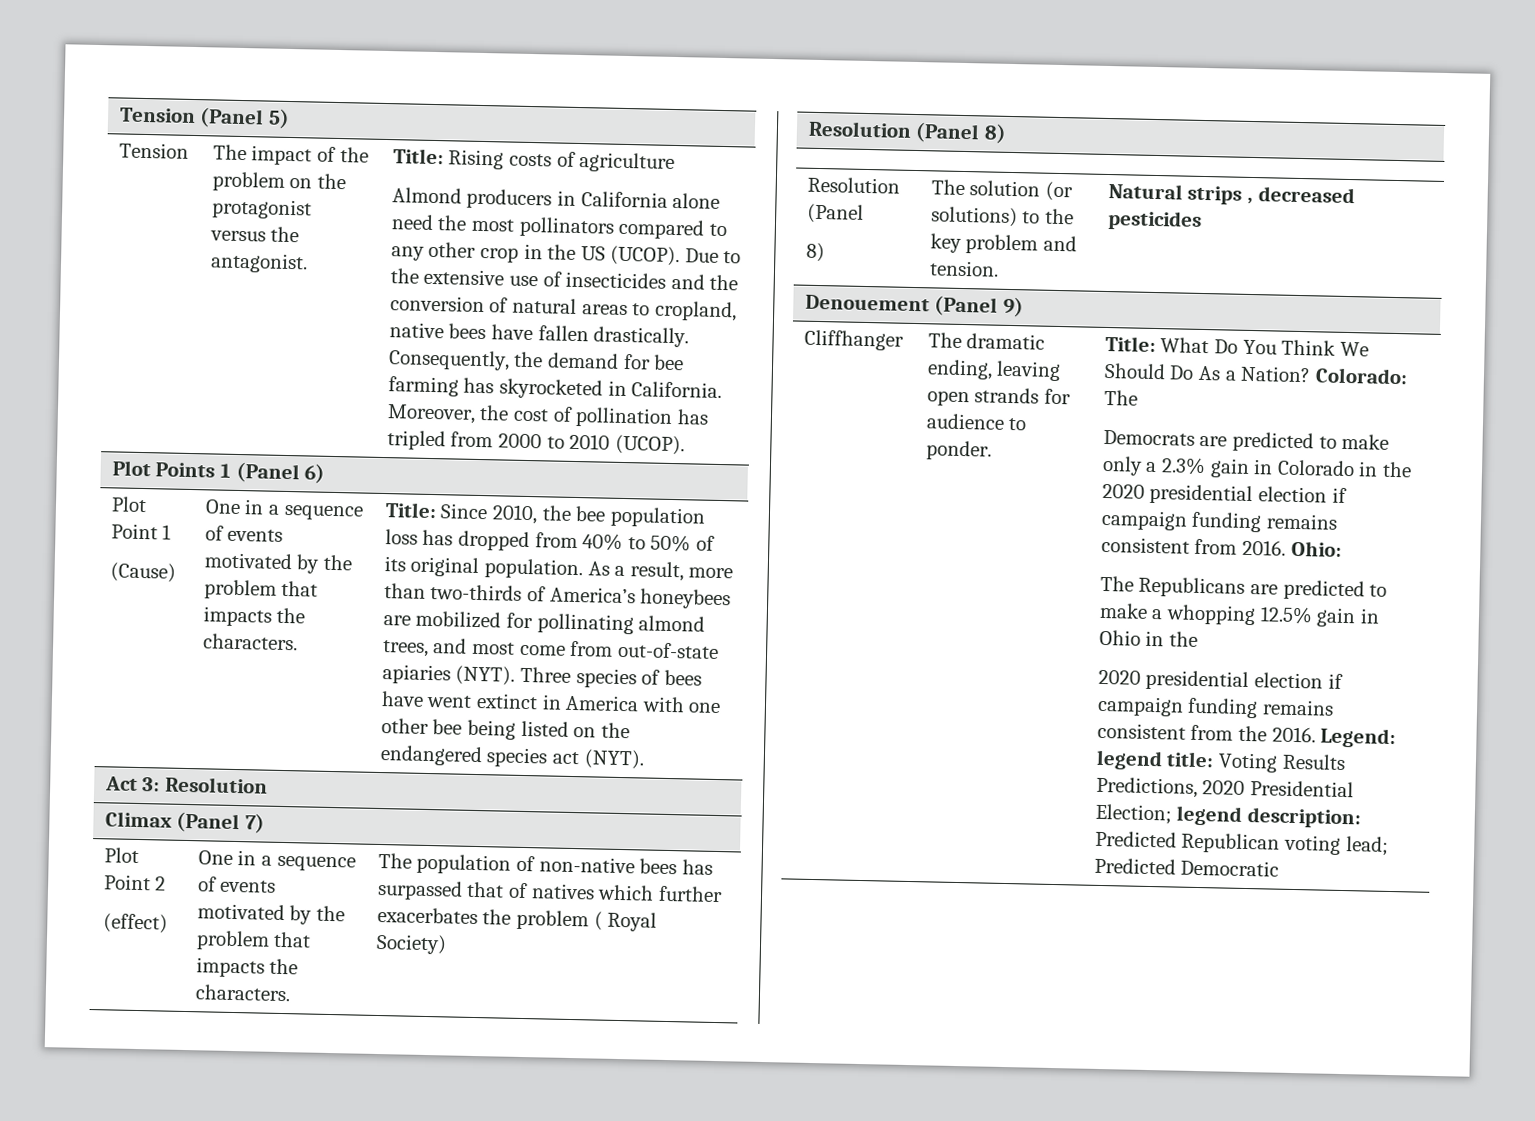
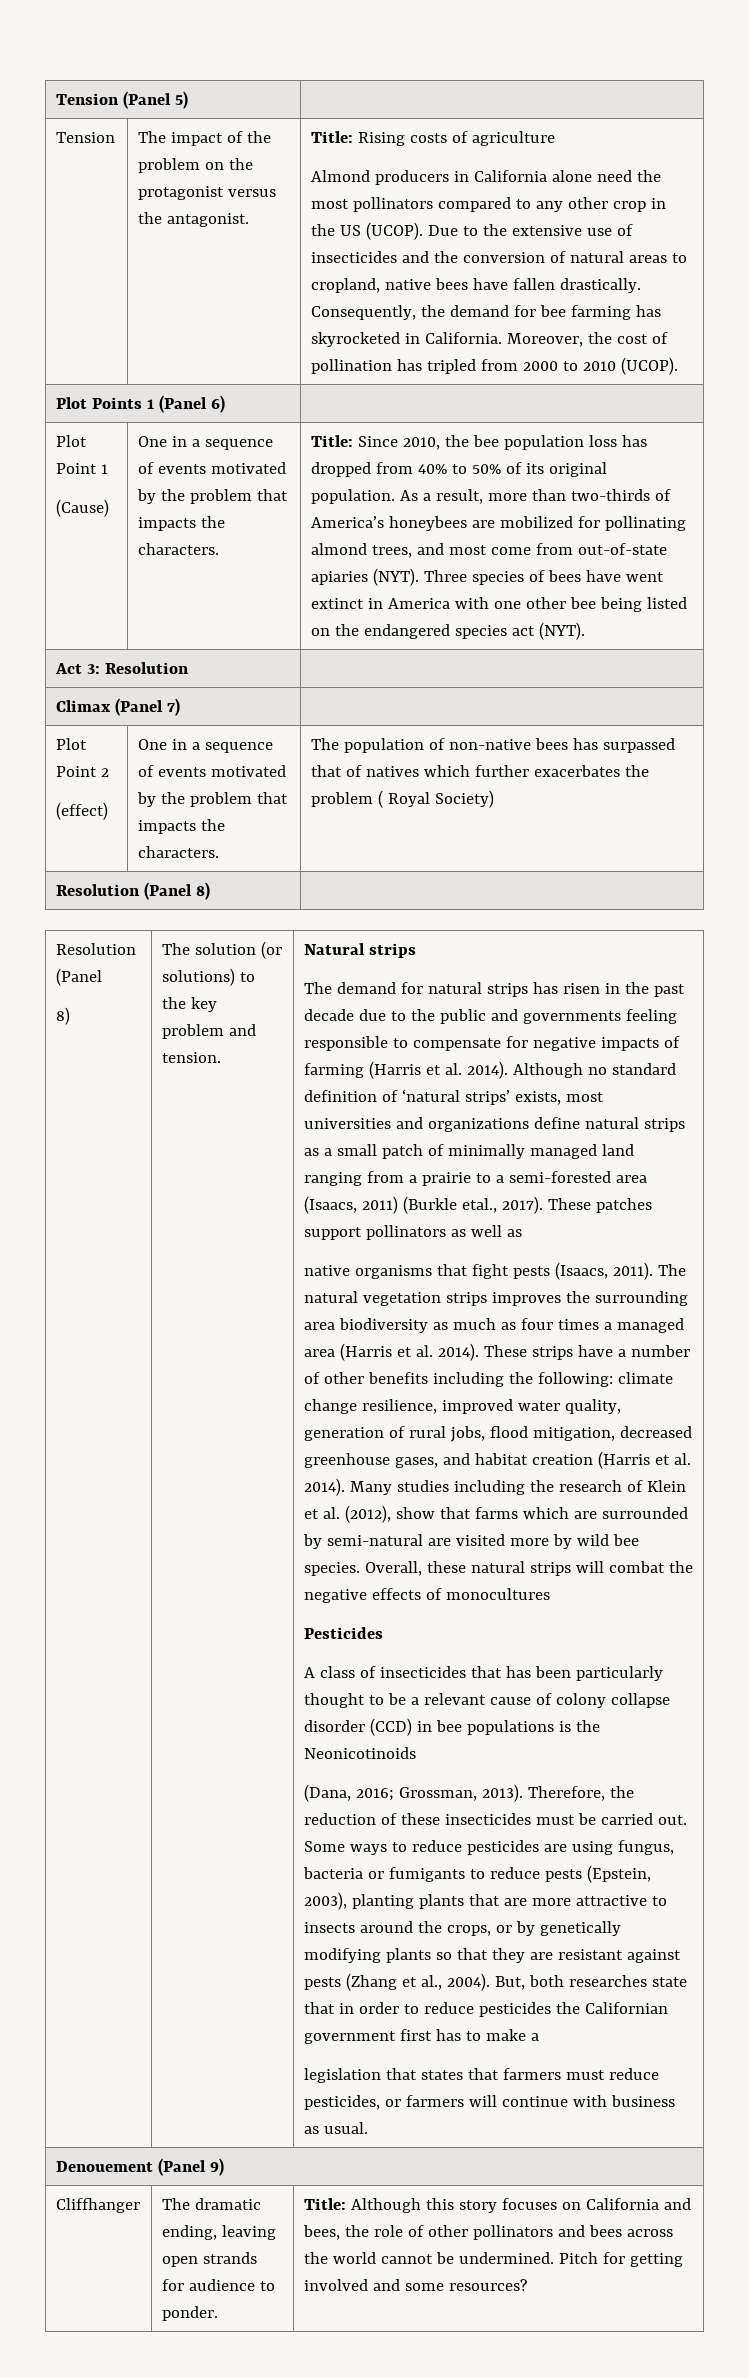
- Natural strips , decreased pesticides
+ Natural strips
+ The demand for natural strips has risen in the past decade due to the public and governments feeling responsible to compensate for negative impacts of farming (Harris et al. 2014). Although no standard definition of ‘natural strips’ exists, most universities and organizations define natural strips as a small patch of minimally managed land ranging from a prairie to a semi-forested area (Isaacs, 2011) (Burkle etal., 2017). These patches support pollinators as well as
+ native organisms that fight pests (Isaacs, 2011). The natural vegetation strips improves the surrounding area biodiversity as much as four times a managed area (Harris et al. 2014). These strips have a number of other benefits including the following: climate change resilience, improved water quality, generation of rural jobs, flood mitigation, decreased greenhouse gases, and habitat creation (Harris et al. 2014). Many studies including the research of Klein et al. (2012), show that farms which are surrounded by semi-natural are visited more by wild bee species. Overall, these natural strips will combat the negative effects of monocultures
+ Pesticides
+ A class of insecticides that has been particularly thought to be a relevant cause of colony collapse disorder (CCD) in bee populations is the Neonicotinoids
+ (Dana, 2016; Grossman, 2013). Therefore, the reduction of these insecticides must be carried out. Some ways to reduce pesticides are using fungus, bacteria or fumigants to reduce pests (Epstein, 2003), planting plants that are more attractive to insects around the crops, or by genetically modifying plants so that they are resistant against pests (Zhang et al., 2004). But, both researches state that in order to reduce pesticides the Californian government first has to make a
+ legislation that states that farmers must reduce pesticides, or farmers will continue with business as usual.
- Title: What Do You Think We Should Do As a Nation? Colorado: The
- Democrats are predicted to make only a 2.3% gain in Colorado in the 2020 presidential election if campaign funding remains consistent from 2016. Ohio:
- The Republicans are predicted to make a whopping 12.5% gain in Ohio in the
- 2020 presidential election if campaign funding remains consistent from the 2016. Legend: legend title: Voting Results Predictions, 2020 Presidential Election; legend description: Predicted Republican voting lead; Predicted Democratic
+ Title: Although this story focuses on California and bees, the role of other pollinators and bees across the world cannot be undermined. Pitch for getting involved and some resources?

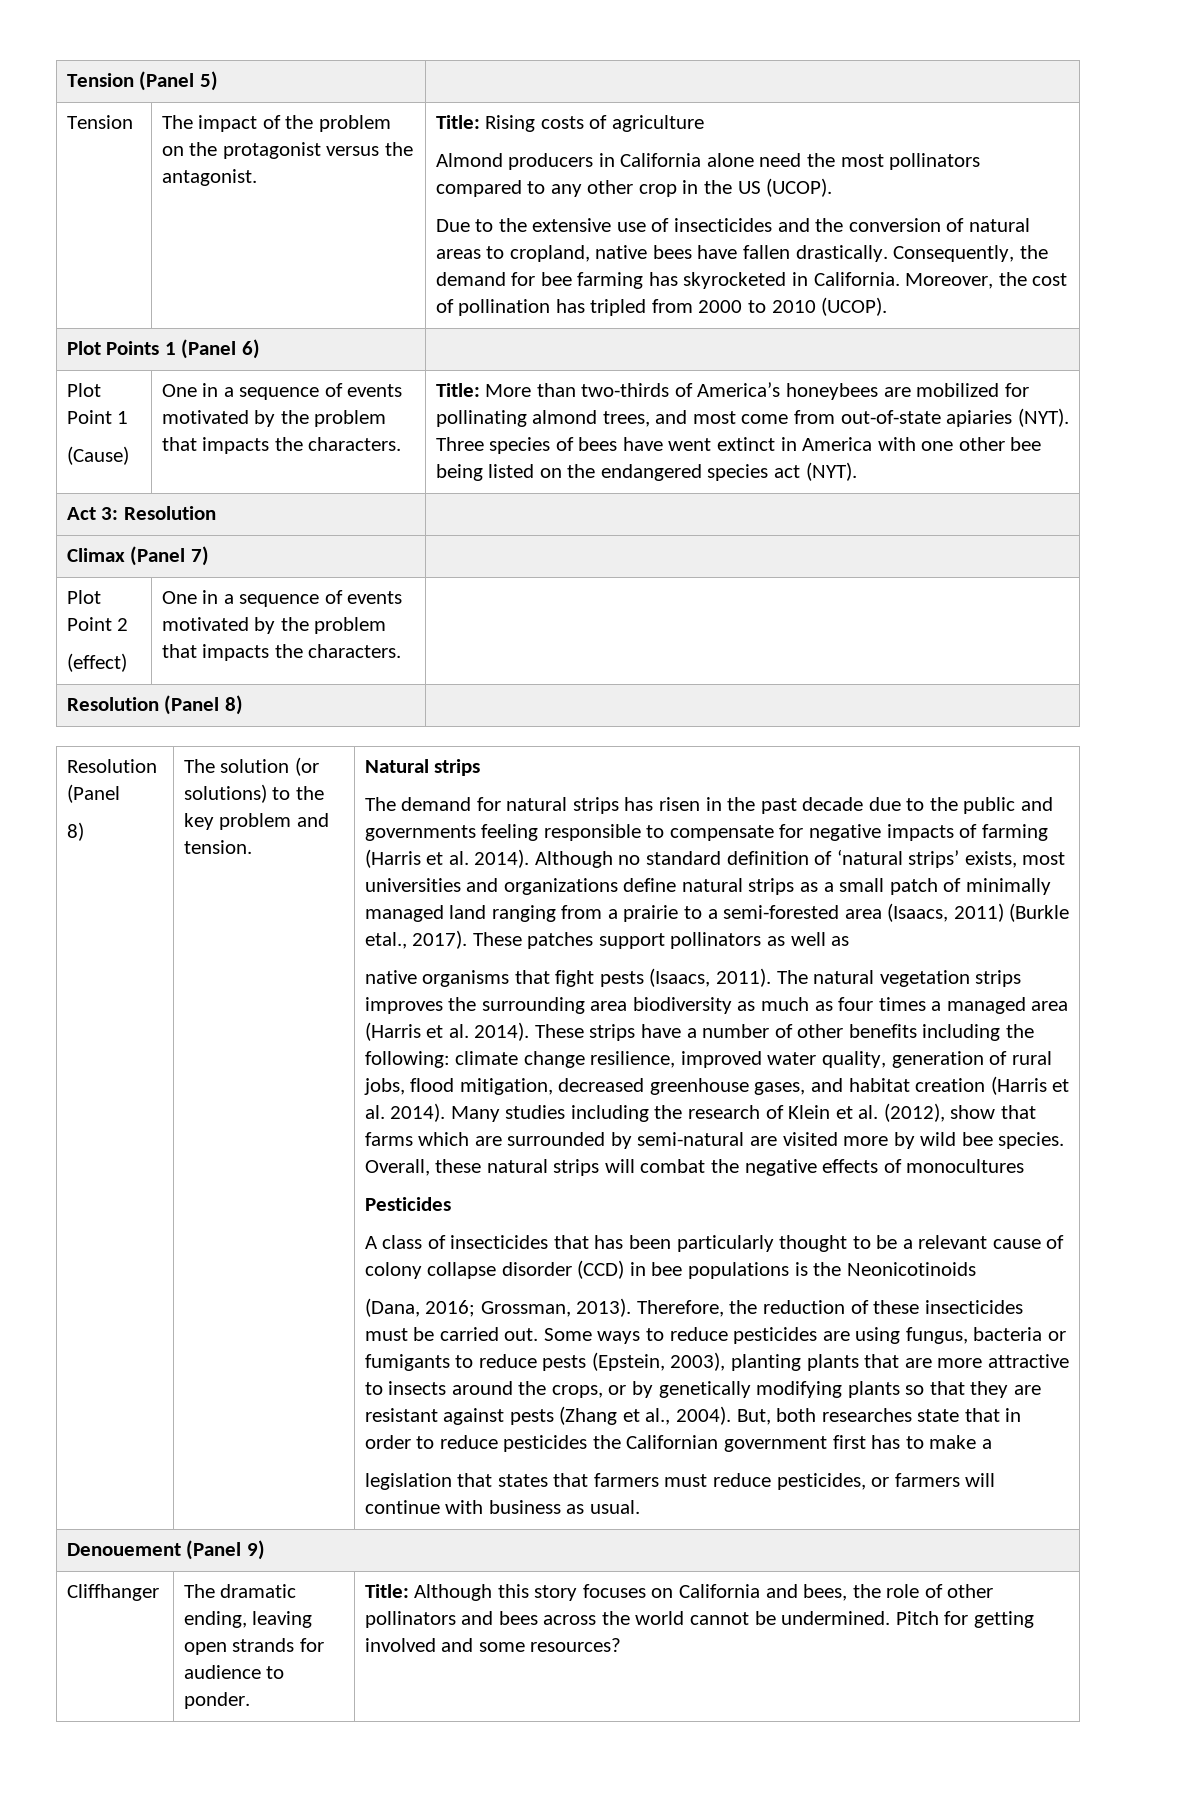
- Almond producers in California alone need the most pollinators compared to any other crop in the US (UCOP). Due to the extensive use of insecticides and the conversion of natural areas to cropland, native bees have fallen drastically.
+ Almond producers in California alone need the most pollinators compared to any other crop in the US (UCOP).
+ Due to the extensive use of insecticides and the conversion of natural areas to cropland, native bees have fallen drastically.
- Title: Since 2010, the bee population loss has dropped from 40% to 50% of its original population. As a result, more than two-thirds of America’s honeybees are mobilized for pollinating almond trees, and most come from out-of-state apiaries (NYT).
+ Title: More than two-thirds of America’s honeybees are mobilized for pollinating almond trees, and most come from out-of-state apiaries (NYT).
  Plot Point 2
- (effect) | One in a sequence of events motivated by the problem that impacts the characters. | The population of non-native bees has surpassed that of natives which further exacerbates the problem ( Royal Society)
+ (effect) | One in a sequence of events motivated by the problem that impacts the characters. |

